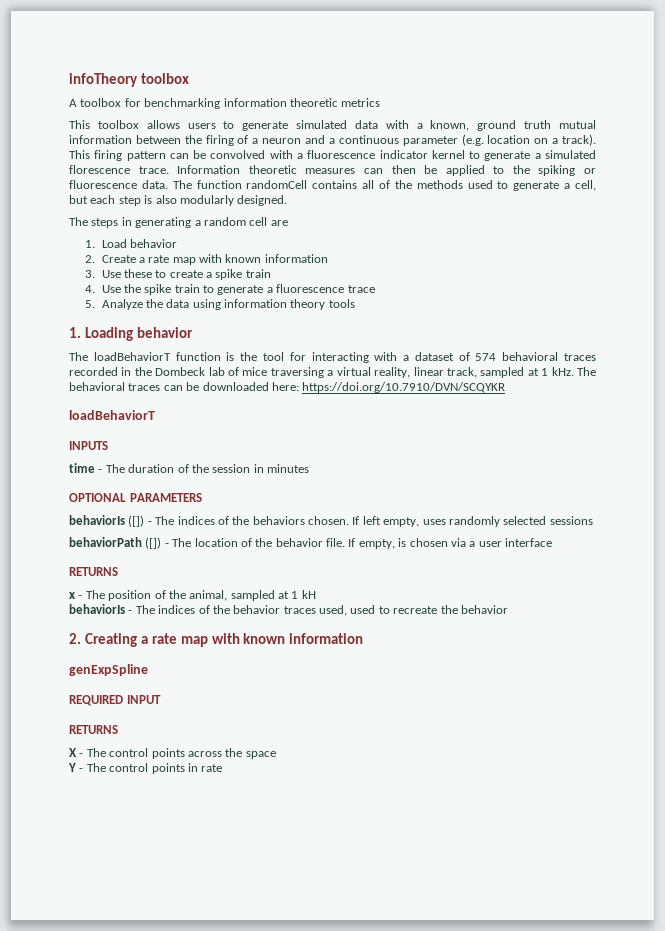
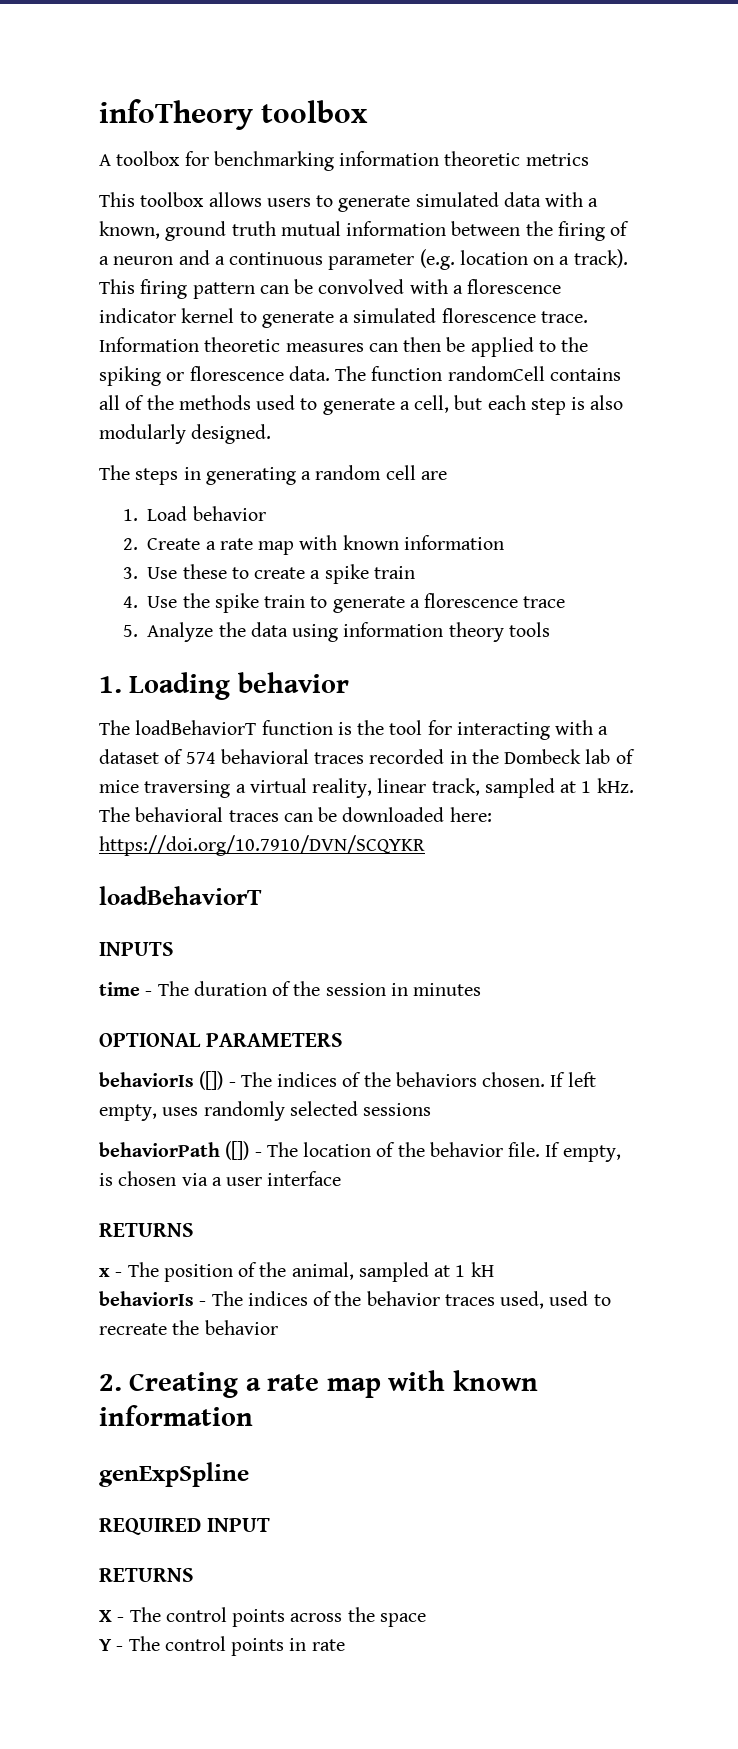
- This firing pattern can be convolved with a fluorescence indicator kernel to generate a simulated florescence trace.
+ This firing pattern can be convolved with a florescence indicator kernel to generate a simulated florescence trace.
- Information theoretic measures can then be applied to the spiking or fluorescence data.
+ Information theoretic measures can then be applied to the spiking or florescence data.
- 4. Use the spike train to generate a fluorescence trace
+ 4. Use the spike train to generate a florescence trace

